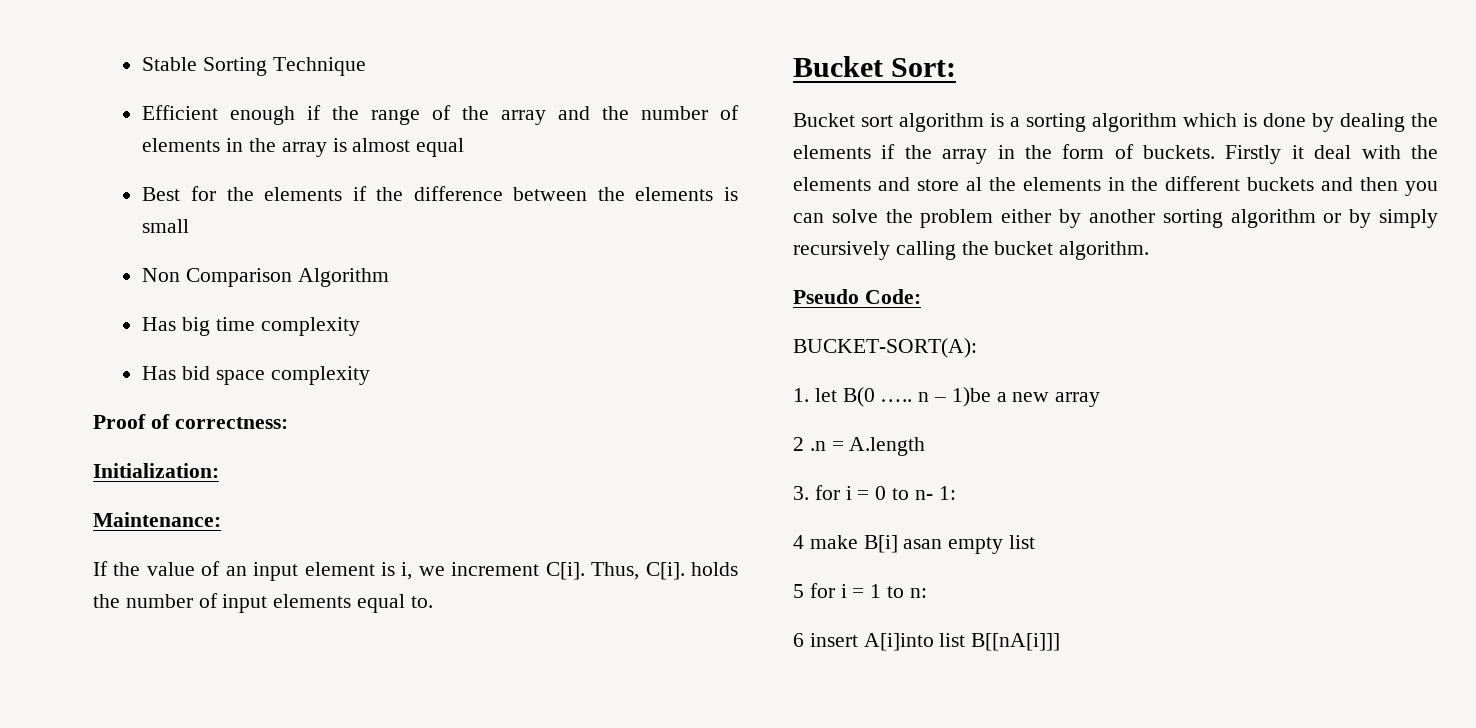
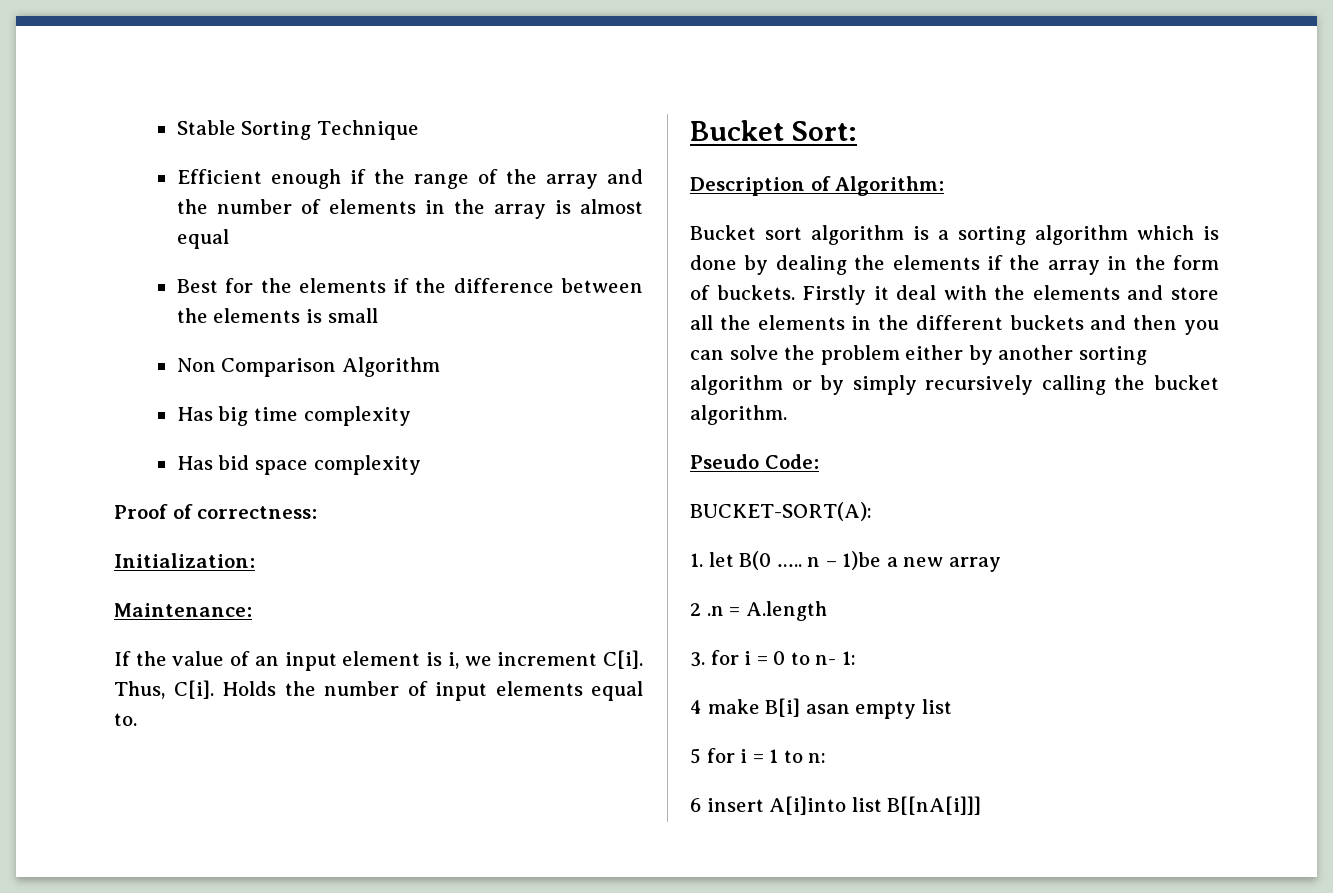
- Thus, C[i]. holds the number of input elements equal to.
+ Thus, C[i]. Holds the number of input elements equal to.
+ Description of Algorithm:
- Firstly it deal with the elements and store al the elements in the different buckets and then you can solve the problem either by another sorting algorithm or by simply recursively calling the bucket algorithm.
+ Firstly it deal with the elements and store all the elements in the different buckets and then you can solve the problem either by another sorting algorithm or by simply recursively calling the bucket algorithm.

